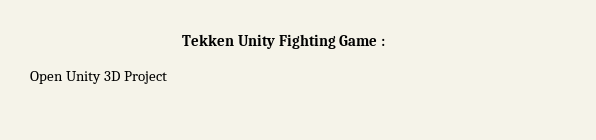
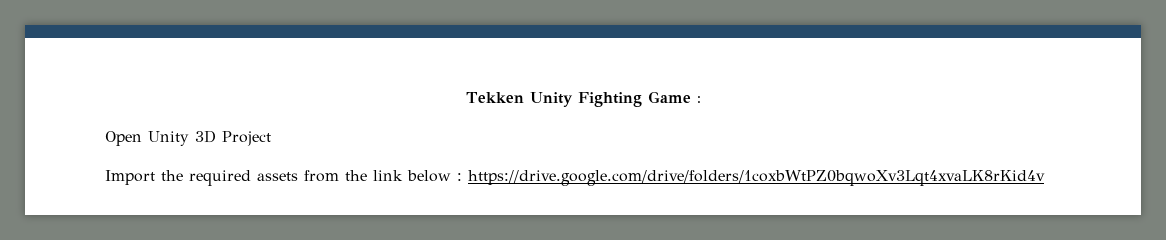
+ Import the required assets from the link below : https://drive.google.com/drive/folders/1coxbWtPZ0bqwoXv3Lqt4xvaLK8rKid4v

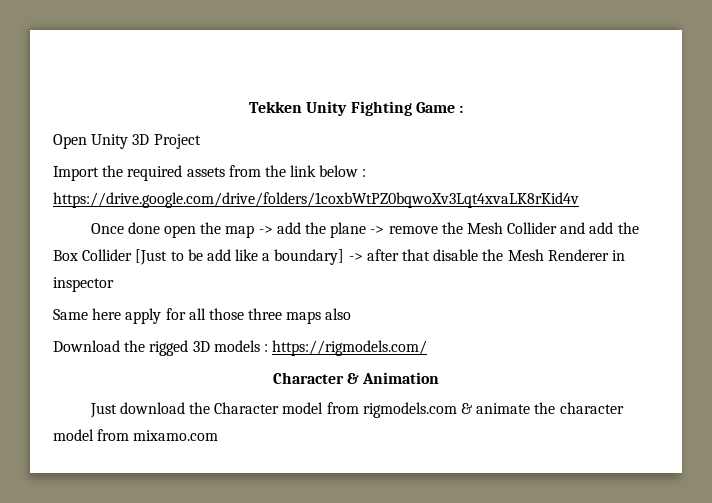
+ Once done open the map -> add the plane -> remove the Mesh Collider and add the Box Collider [Just to be add like a boundary] -> after that disable the Mesh Renderer in inspector
+ Same here apply for all those three maps also
+ Download the rigged 3D models : https://rigmodels.com/
+ Character & Animation
+ Just download the Character model from rigmodels.com & animate the character model from mixamo.com

